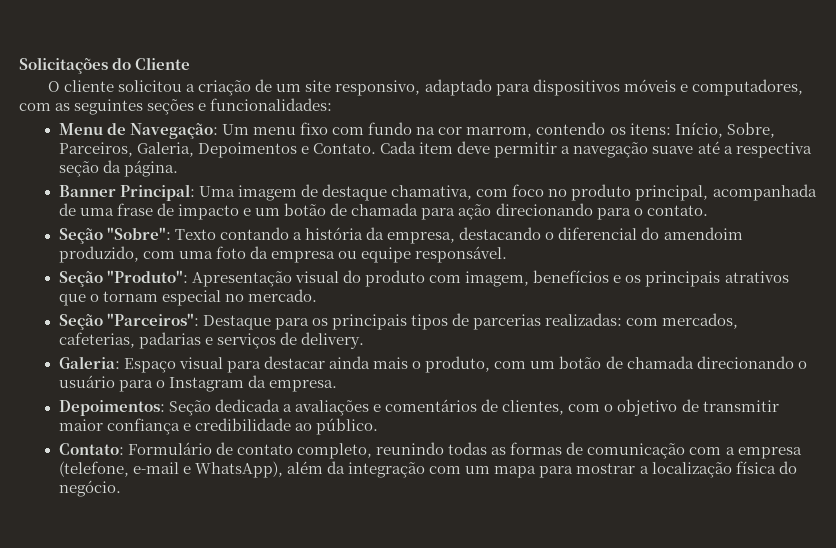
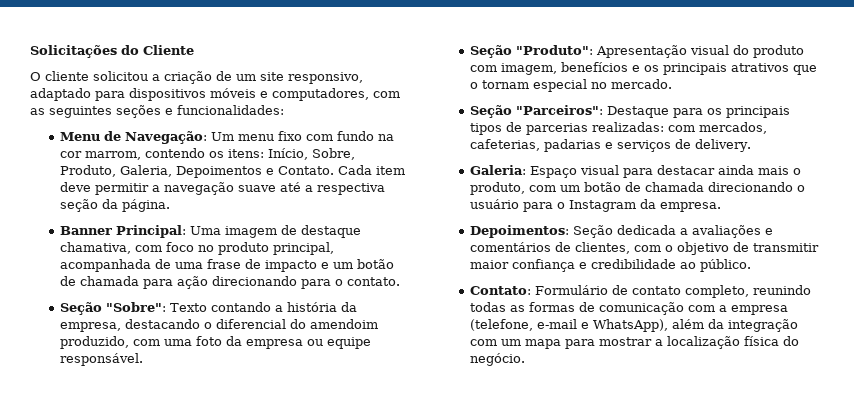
- Menu de Navegação: Um menu fixo com fundo na cor marrom, contendo os itens: Início, Sobre, Parceiros, Galeria, Depoimentos e Contato.
+ Menu de Navegação: Um menu fixo com fundo na cor marrom, contendo os itens: Início, Sobre, Produto, Galeria, Depoimentos e Contato.

